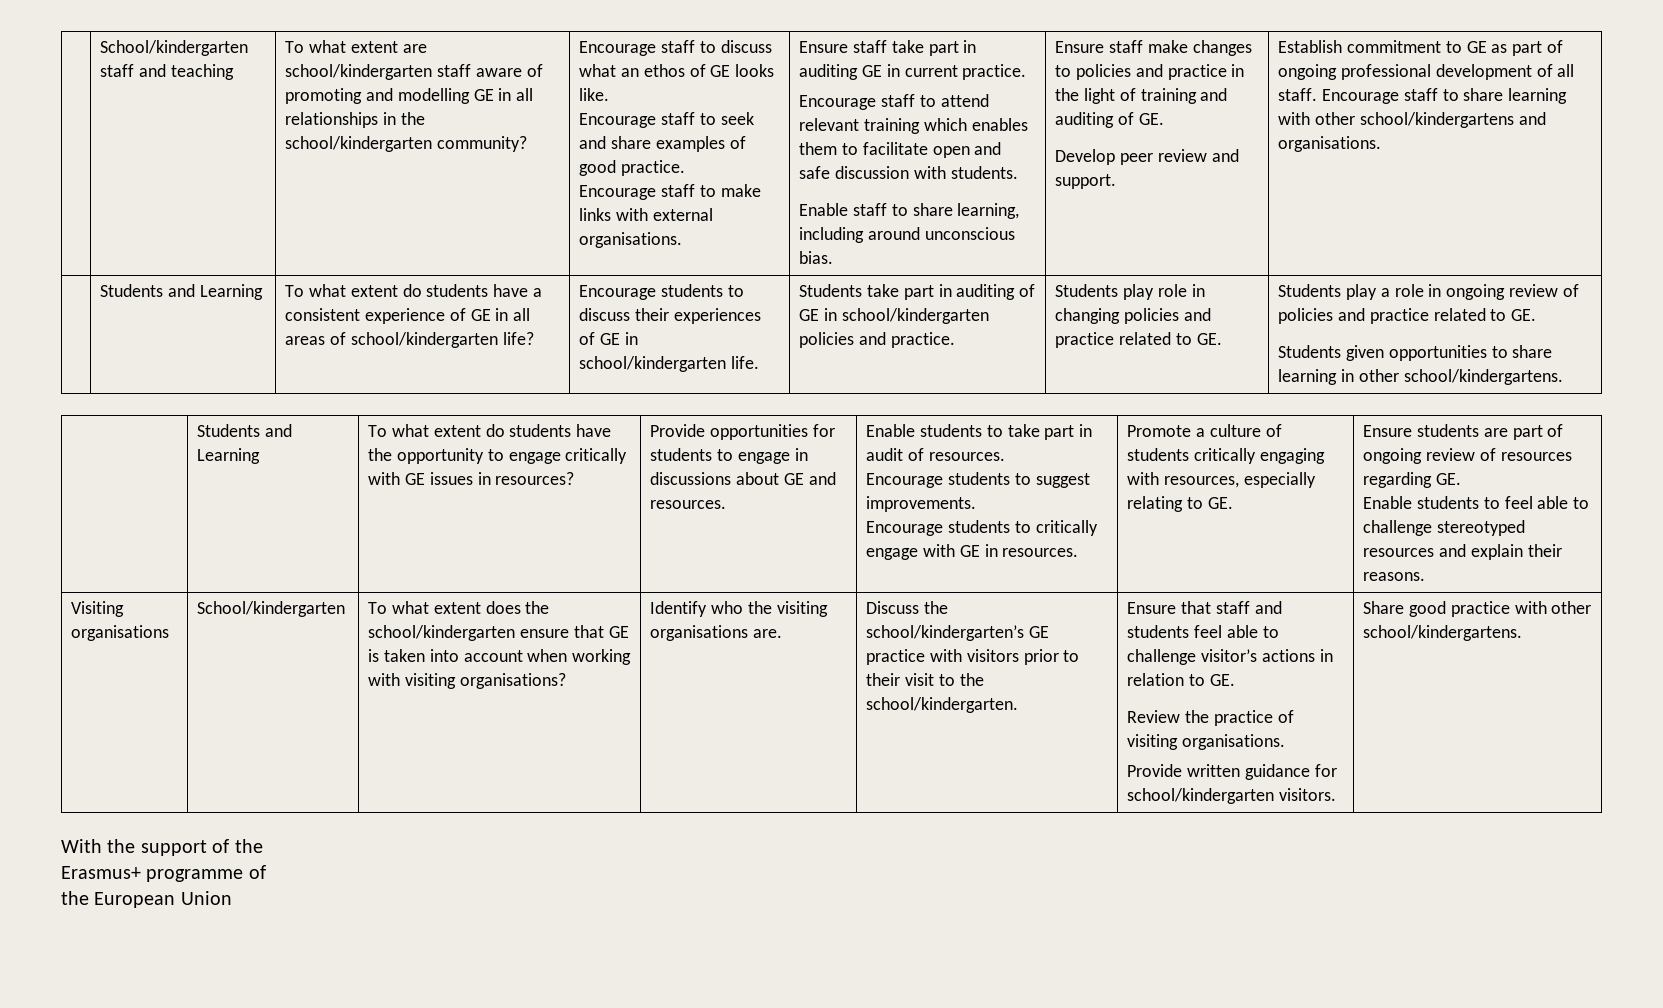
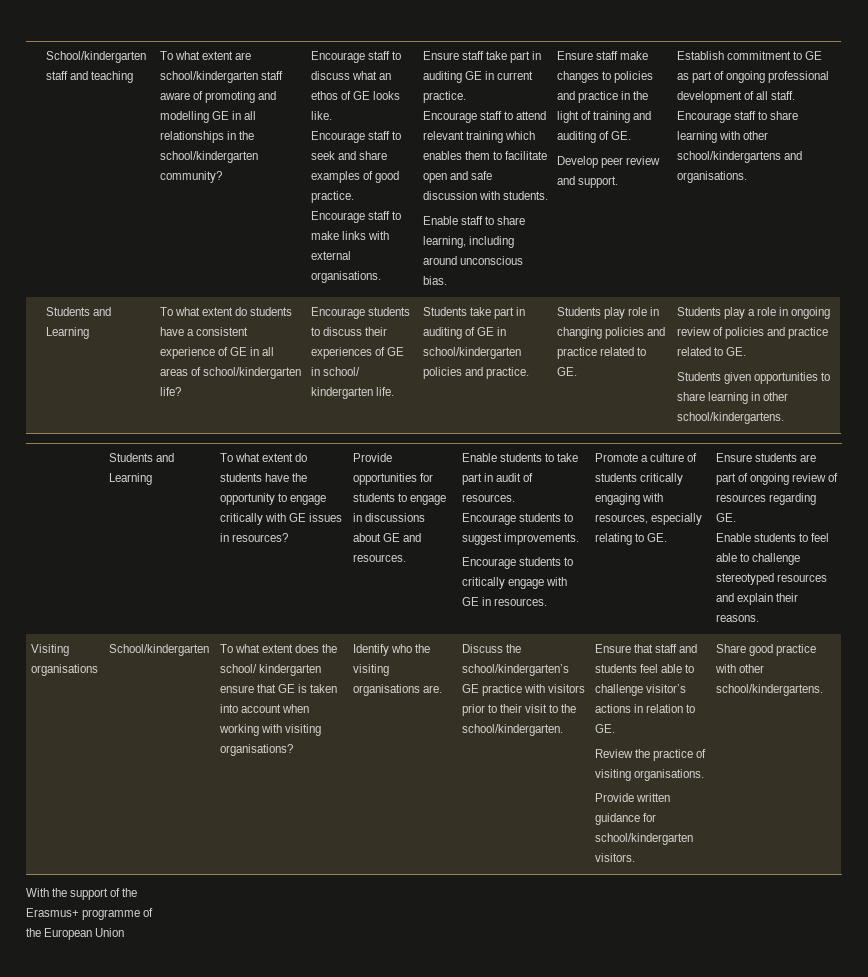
- Encourage students to discuss their experiences of GE in school/kindergarten life.
+ Encourage students to discuss their experiences of GE in school/ kindergarten life.
- To what extent does the school/kindergarten ensure that GE is taken into account when working with visiting organisations?
+ To what extent does the school/ kindergarten ensure that GE is taken into account when working with visiting organisations?

